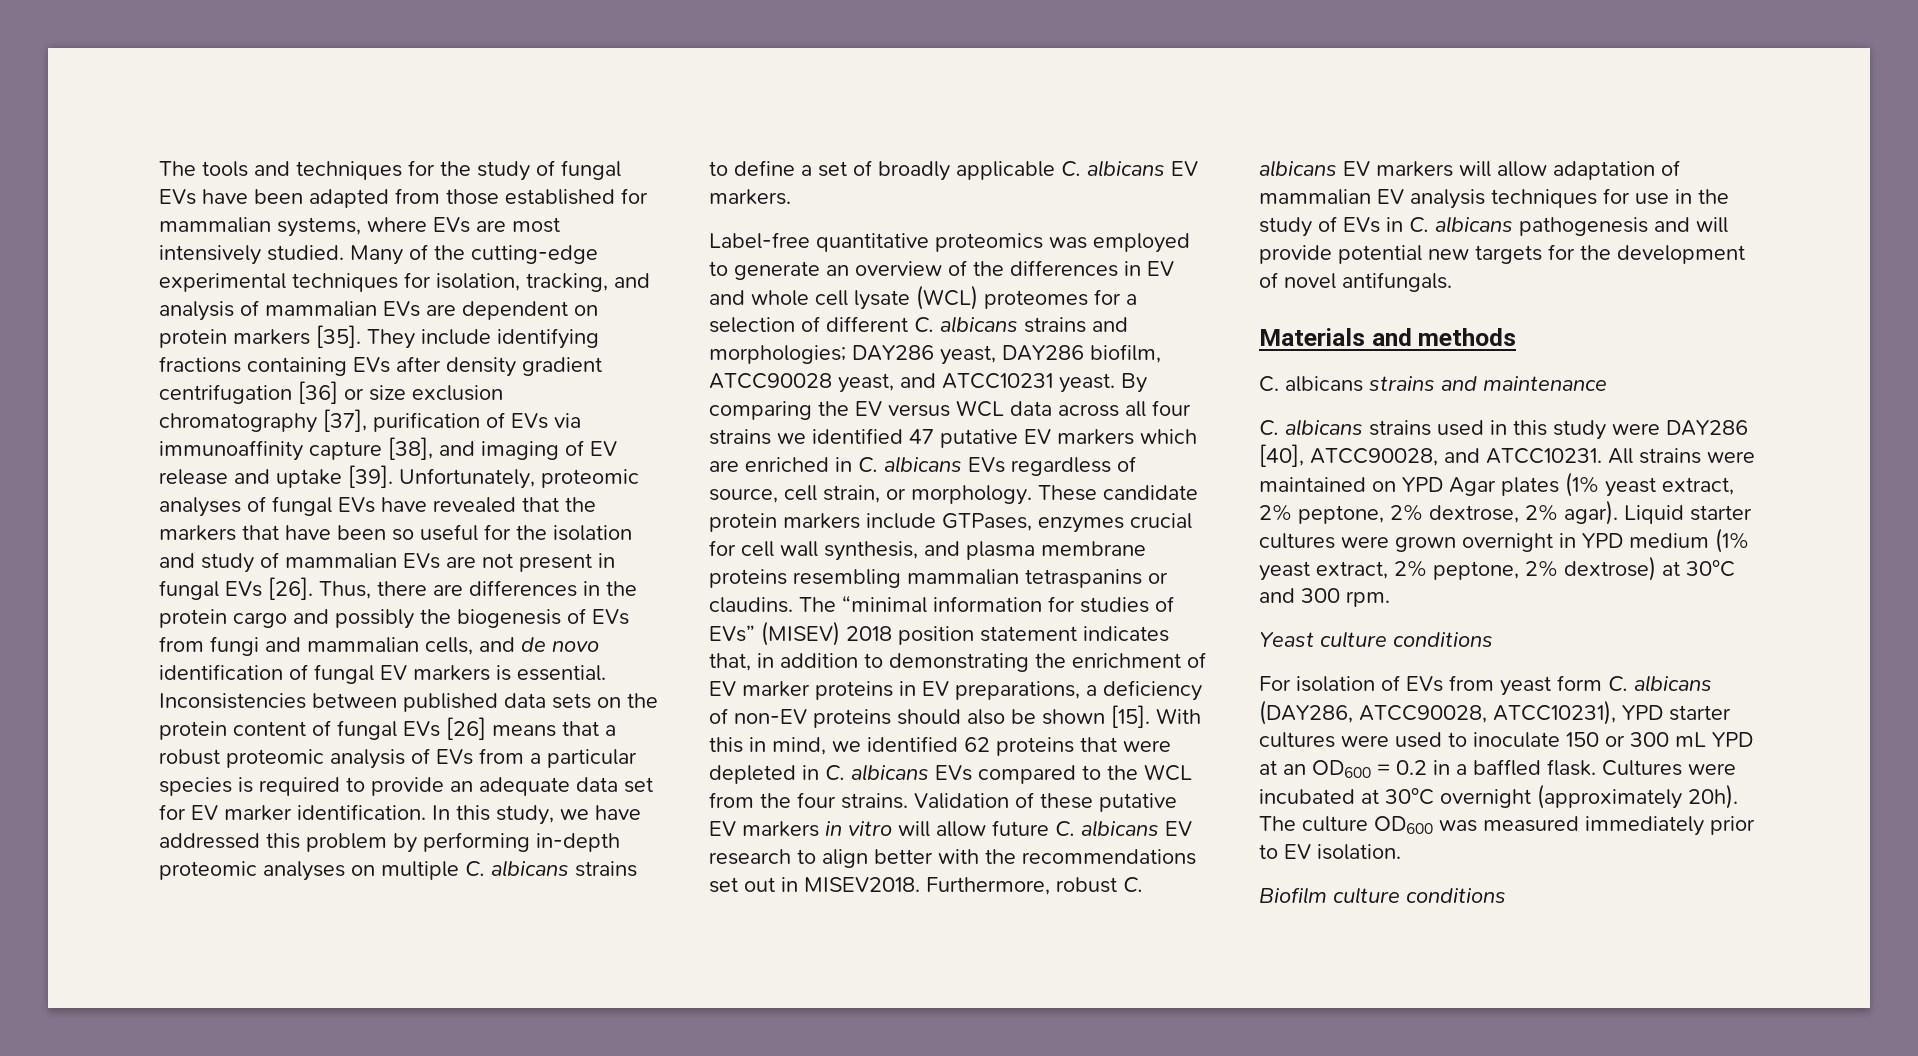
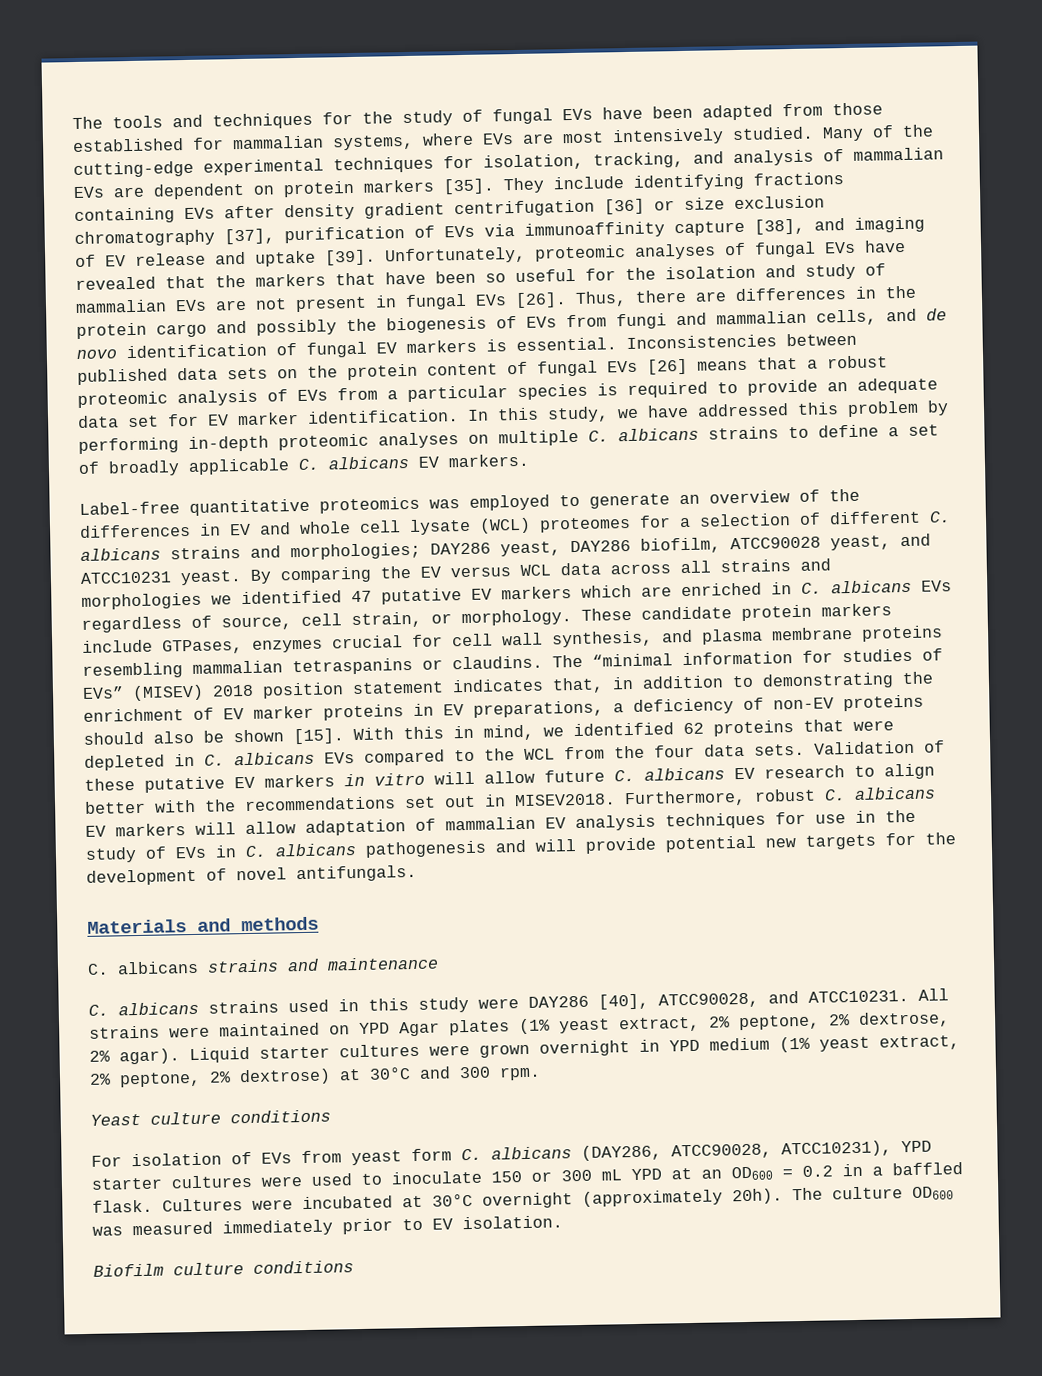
- By comparing the EV versus WCL data across all four strains we identified 47 putative EV markers which are enriched in C. albicans EVs regardless of source, cell strain, or morphology.
+ By comparing the EV versus WCL data across all strains and morphologies we identified 47 putative EV markers which are enriched in C. albicans EVs regardless of source, cell strain, or morphology.
- With this in mind, we identified 62 proteins that were depleted in C. albicans EVs compared to the WCL from the four strains.
+ With this in mind, we identified 62 proteins that were depleted in C. albicans EVs compared to the WCL from the four data sets.

